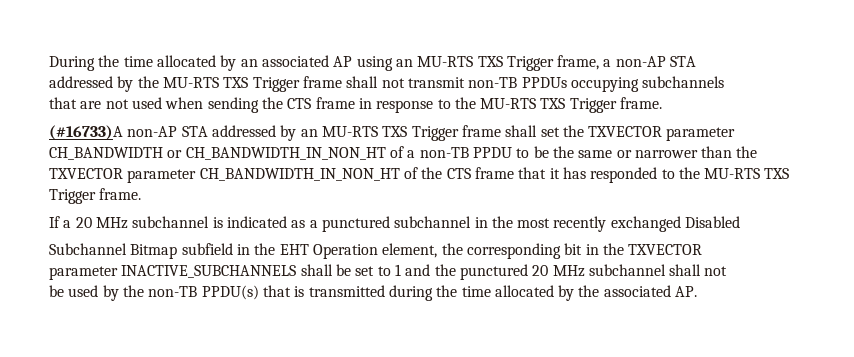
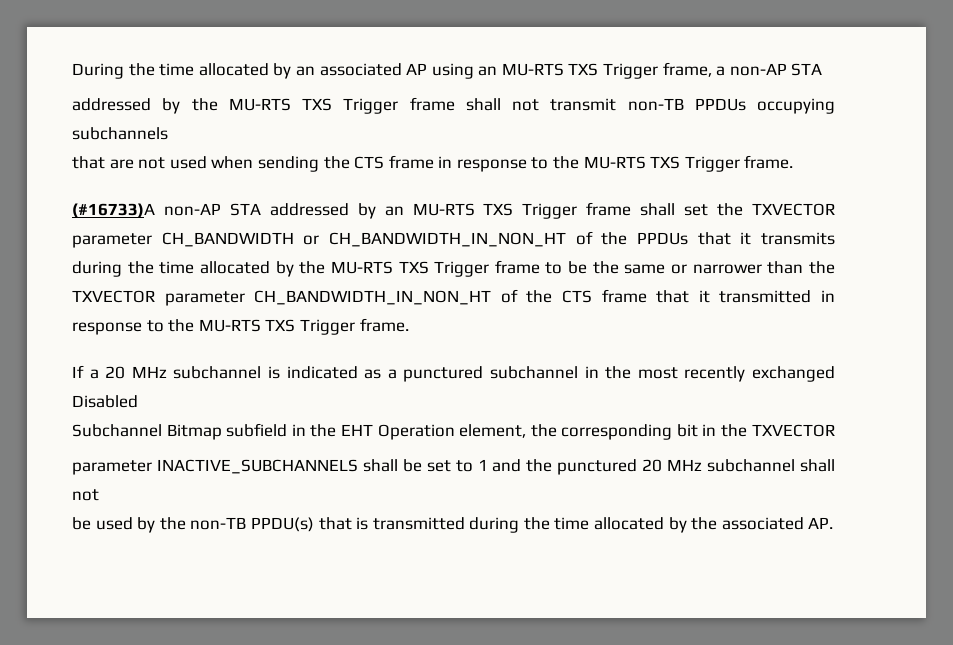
- (#16733)A non-AP STA addressed by an MU-RTS TXS Trigger frame shall set the TXVECTOR parameter CH_BANDWIDTH or CH_BANDWIDTH_IN_NON_HT of a non-TB PPDU to be the same or narrower than the TXVECTOR parameter CH_BANDWIDTH_IN_NON_HT of the CTS frame that it has responded to the MU-RTS TXS Trigger frame.
+ (#16733)A non-AP STA addressed by an MU-RTS TXS Trigger frame shall set the TXVECTOR parameter CH_BANDWIDTH or CH_BANDWIDTH_IN_NON_HT of the PPDUs that it transmits during the time allocated by the MU-RTS TXS Trigger frame to be the same or narrower than the TXVECTOR parameter CH_BANDWIDTH_IN_NON_HT of the CTS frame that it transmitted in response to the MU-RTS TXS Trigger frame.

